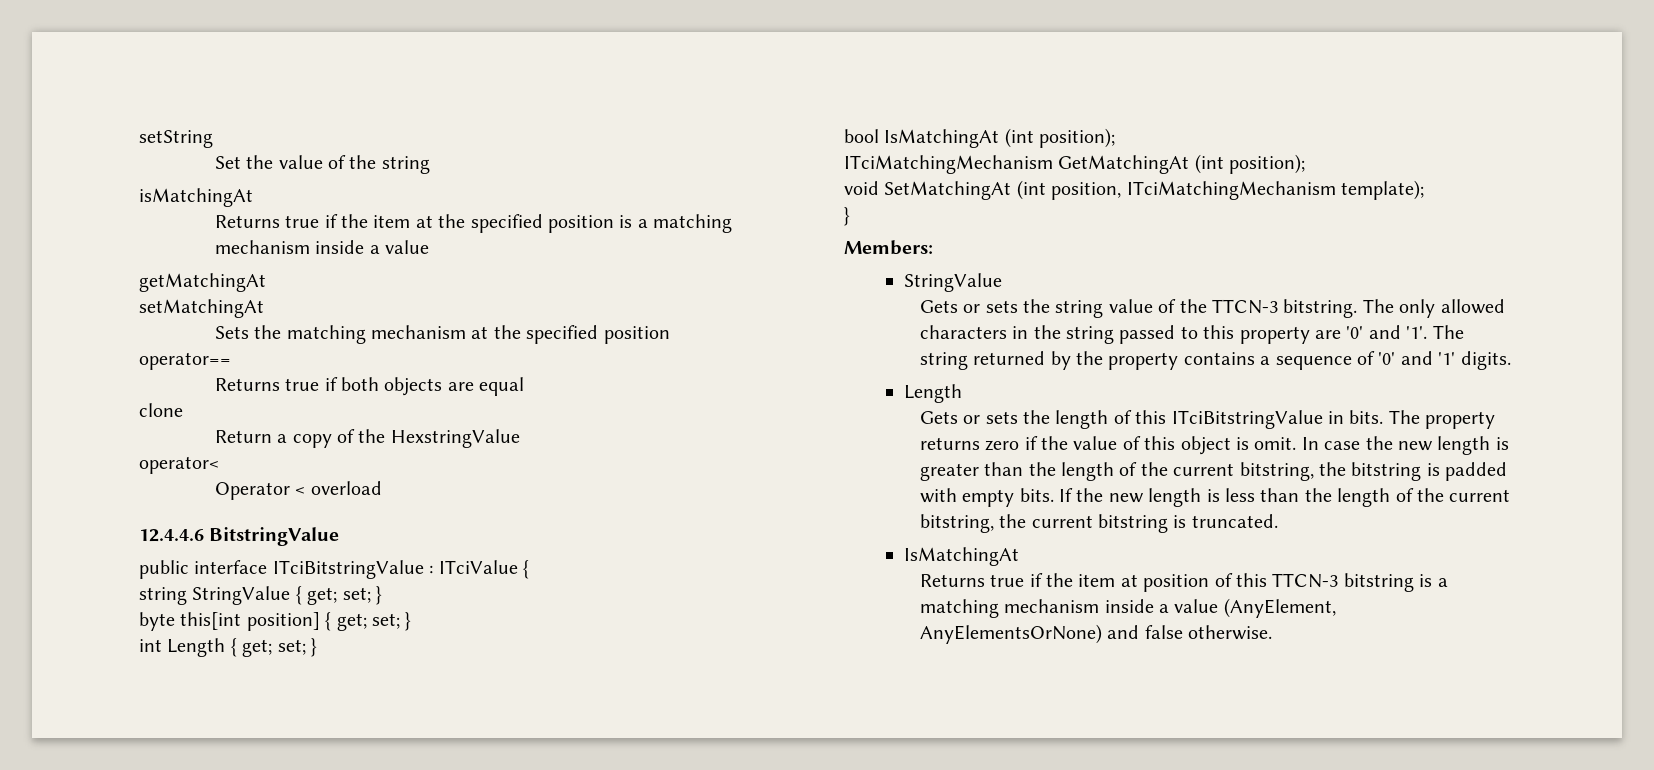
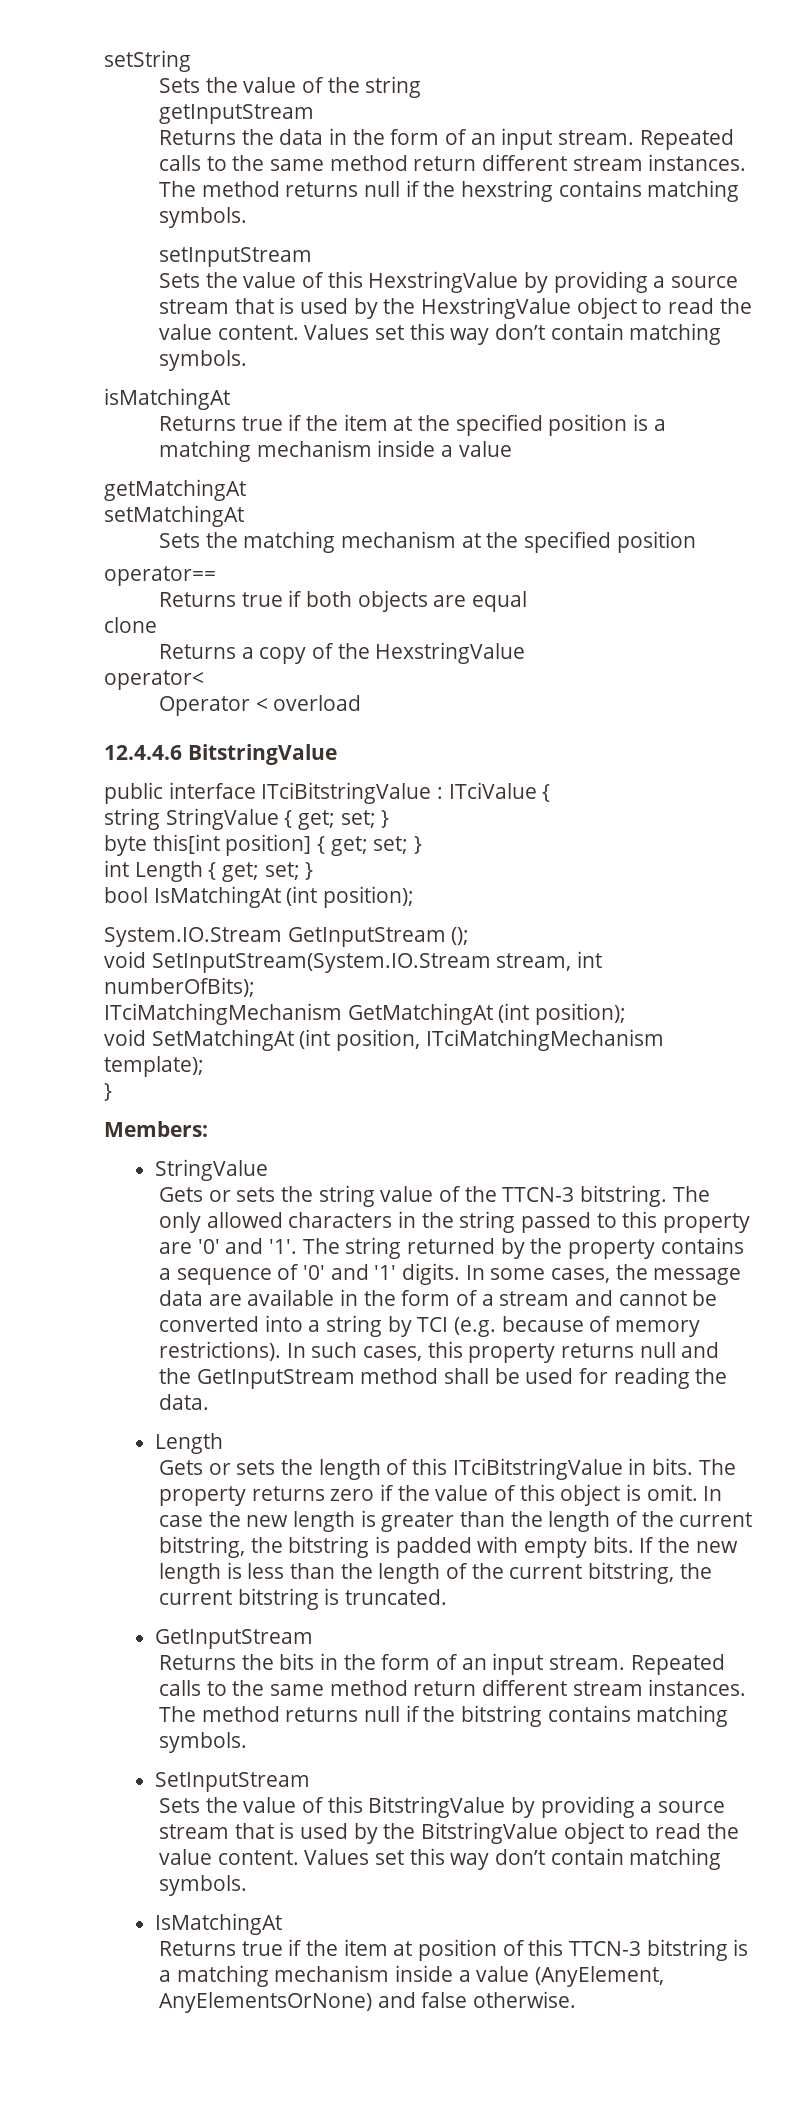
- Set the value of the string
+ Sets the value of the string
+ getInputStream
+ Returns the data in the form of an input stream. Repeated calls to the same method return different stream instances. The method returns null if the hexstring contains matching symbols.
+ setInputStream
+ Sets the value of this HexstringValue by providing a source stream that is used by the HexstringValue object to read the value content. Values set this way don’t contain matching symbols.
- Return a copy of the HexstringValue
+ Returns a copy of the HexstringValue
+ System.IO.Stream GetInputStream ();
+ void SetInputStream(System.IO.Stream stream, int numberOfBits);
+ In some cases, the message data are available in the form of a stream and cannot be converted into a string by TCI (e.g. because of memory restrictions). In such cases, this property returns null and the GetInputStream method shall be used for reading the data.
  If the new length is less than the length of the current bitstring, the current bitstring is truncated.
+ GetInputStream
+ Returns the bits in the form of an input stream. Repeated calls to the same method return different stream instances. The method returns null if the bitstring contains matching symbols.
+ SetInputStream
+ Sets the value of this BitstringValue by providing a source stream that is used by the BitstringValue object to read the value content. Values set this way don’t contain matching symbols.

